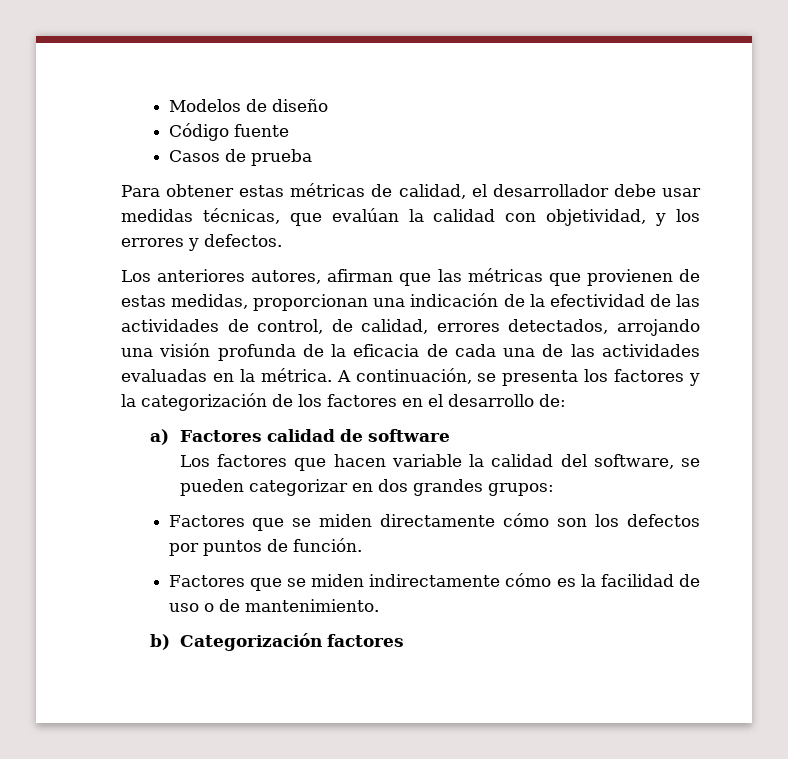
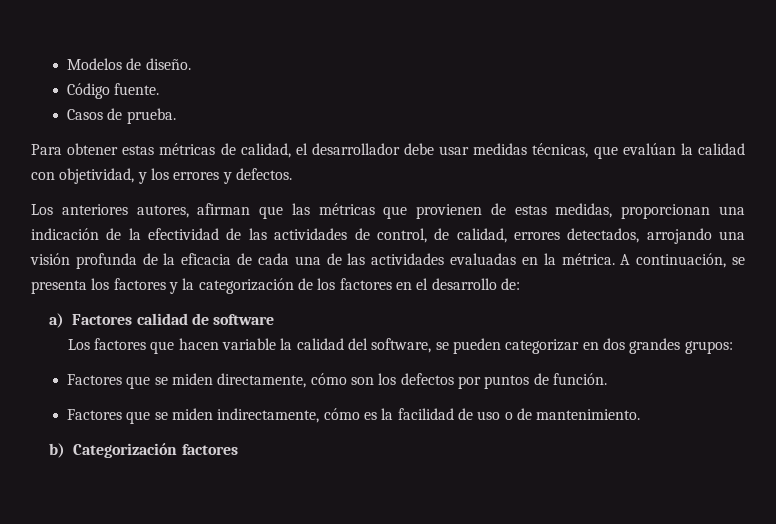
- Modelos de diseño
+ Modelos de diseño.
- Código fuente
+ Código fuente.
- Casos de prueba
+ Casos de prueba.
- Factores que se miden directamente cómo son los defectos por puntos de función.
+ Factores que se miden directamente, cómo son los defectos por puntos de función.
- Factores que se miden indirectamente cómo es la facilidad de uso o de mantenimiento.
+ Factores que se miden indirectamente, cómo es la facilidad de uso o de mantenimiento.

